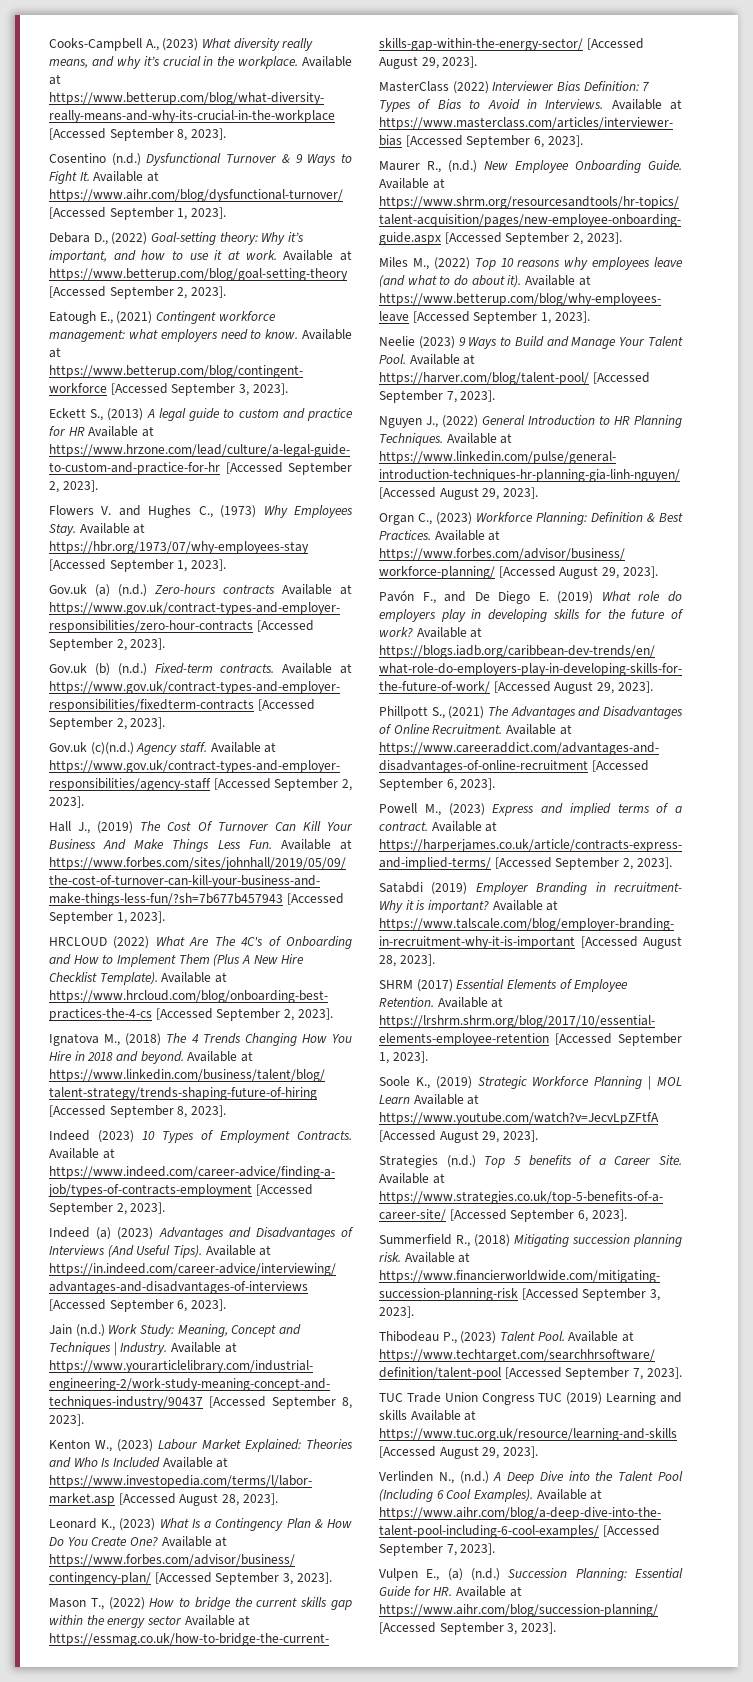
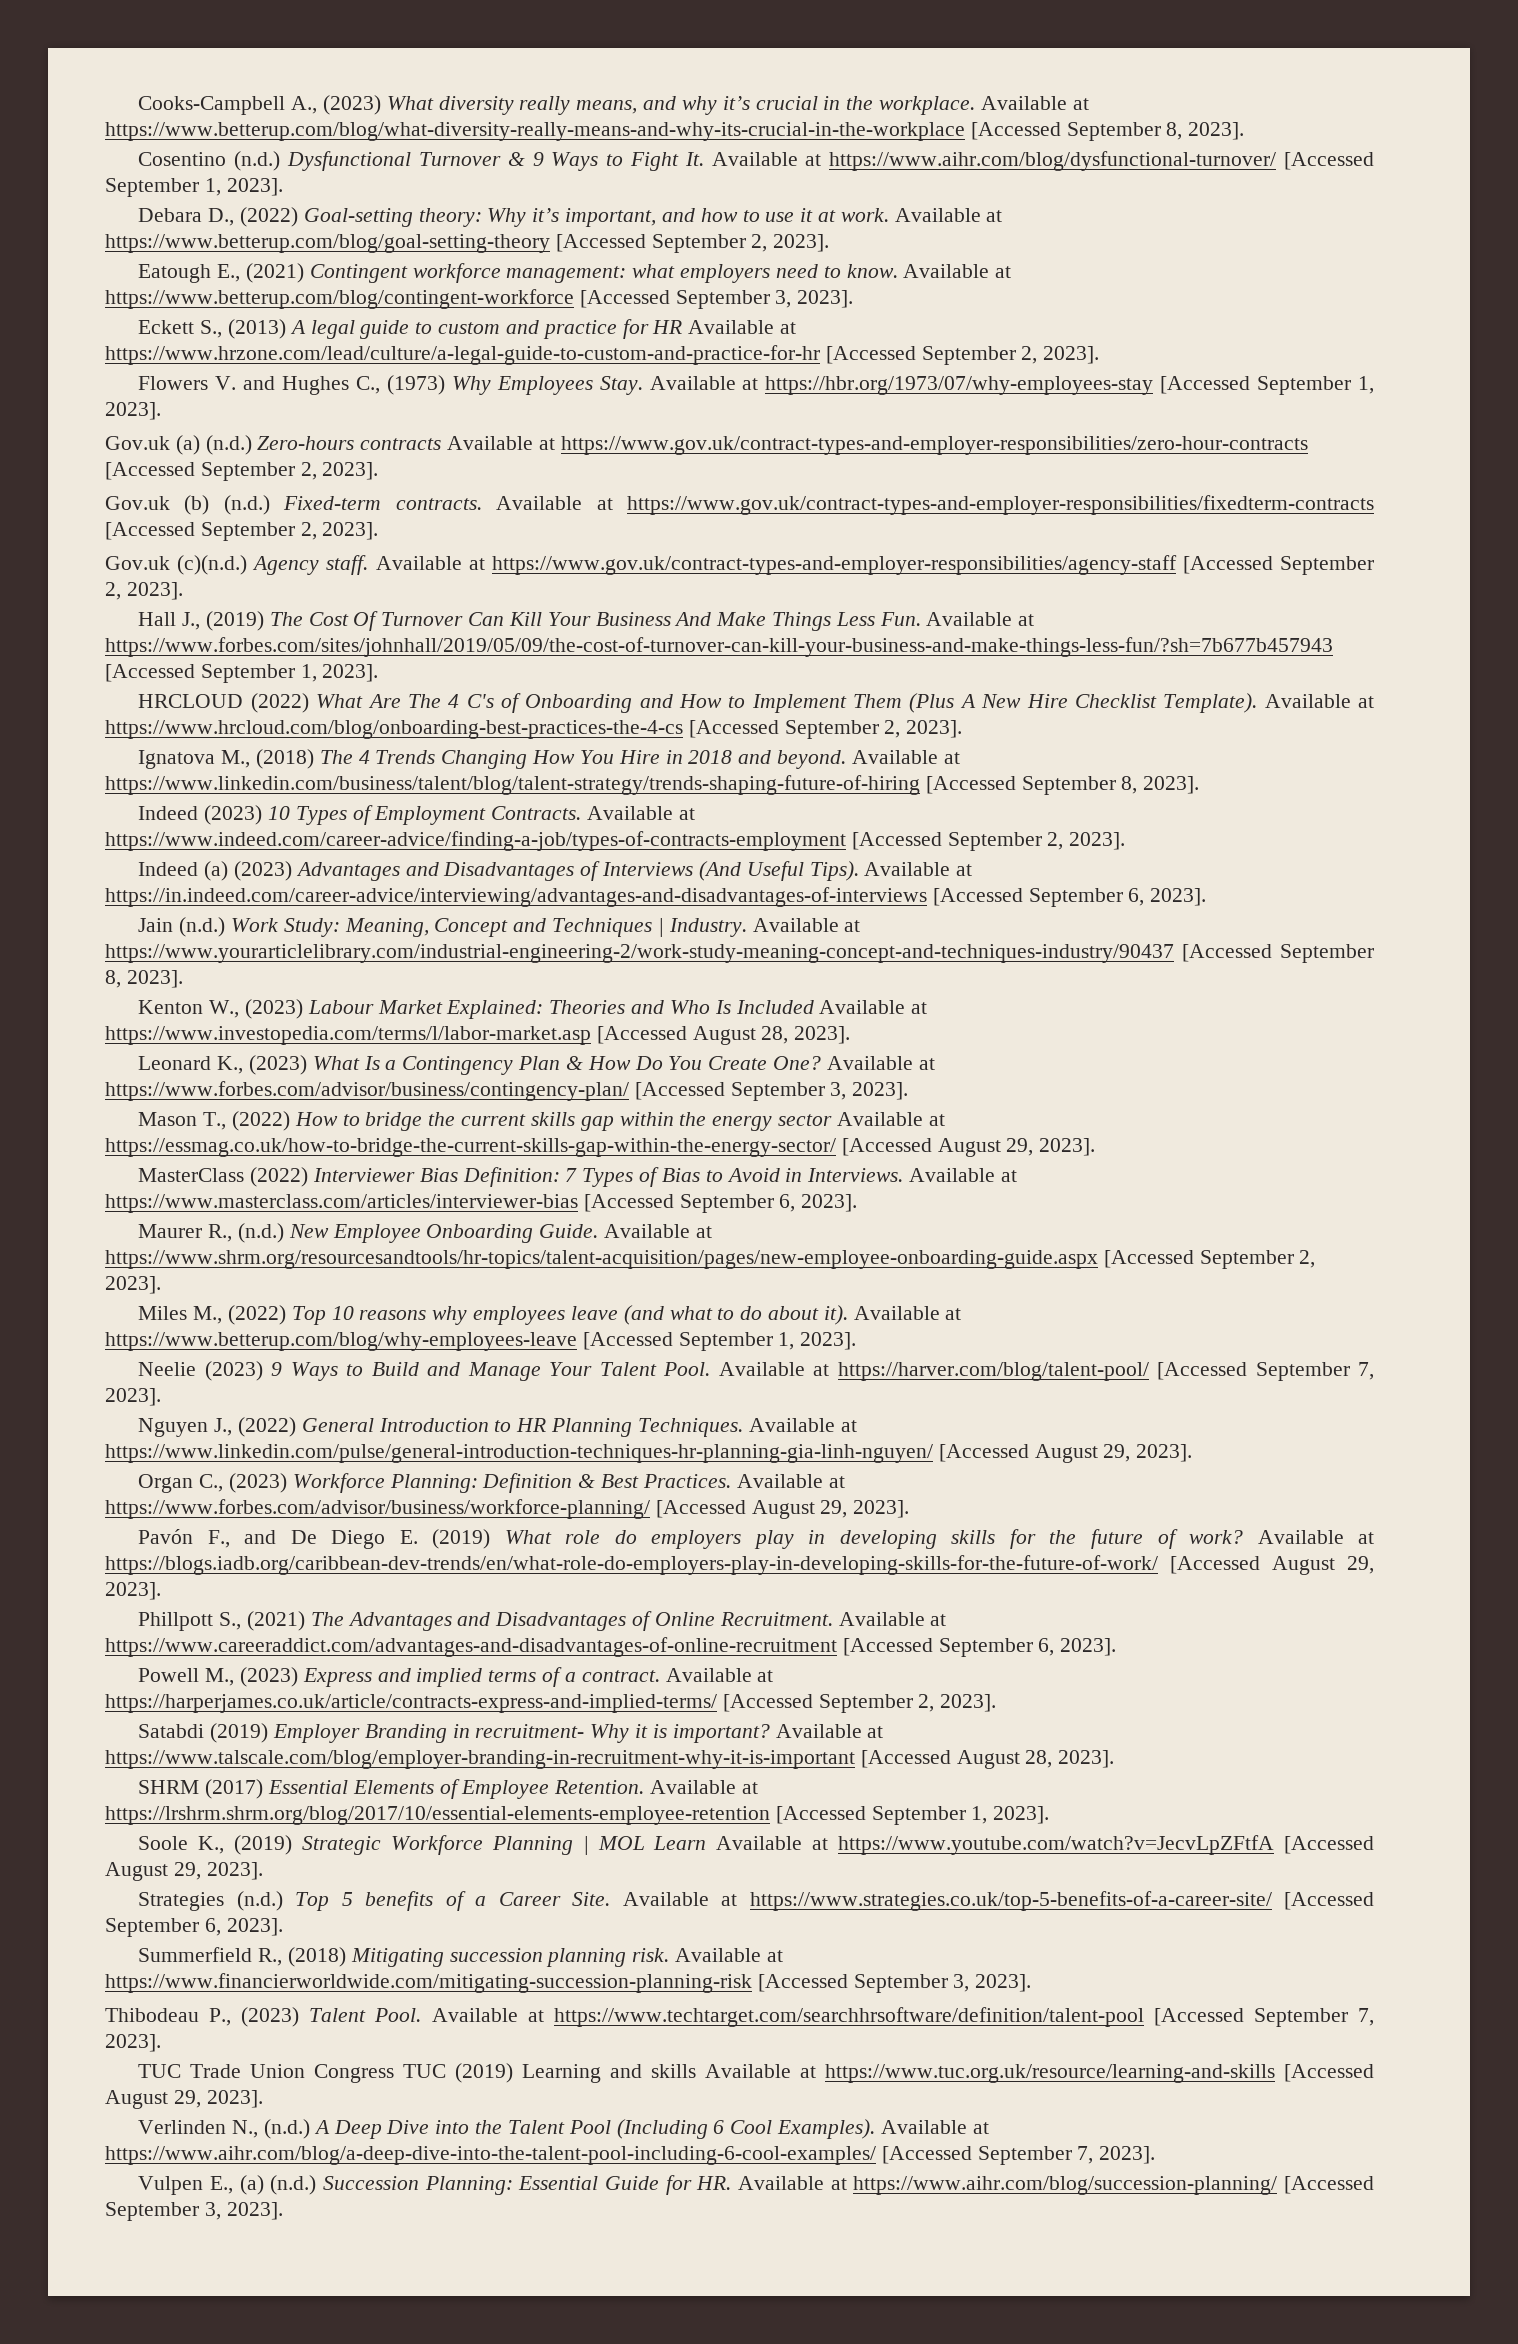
- HRCLOUD (2022) What Are The 4C's of Onboarding and How to Implement Them (Plus A New Hire Checklist Template).
+ HRCLOUD (2022) What Are The 4 C's of Onboarding and How to Implement Them (Plus A New Hire Checklist Template).

